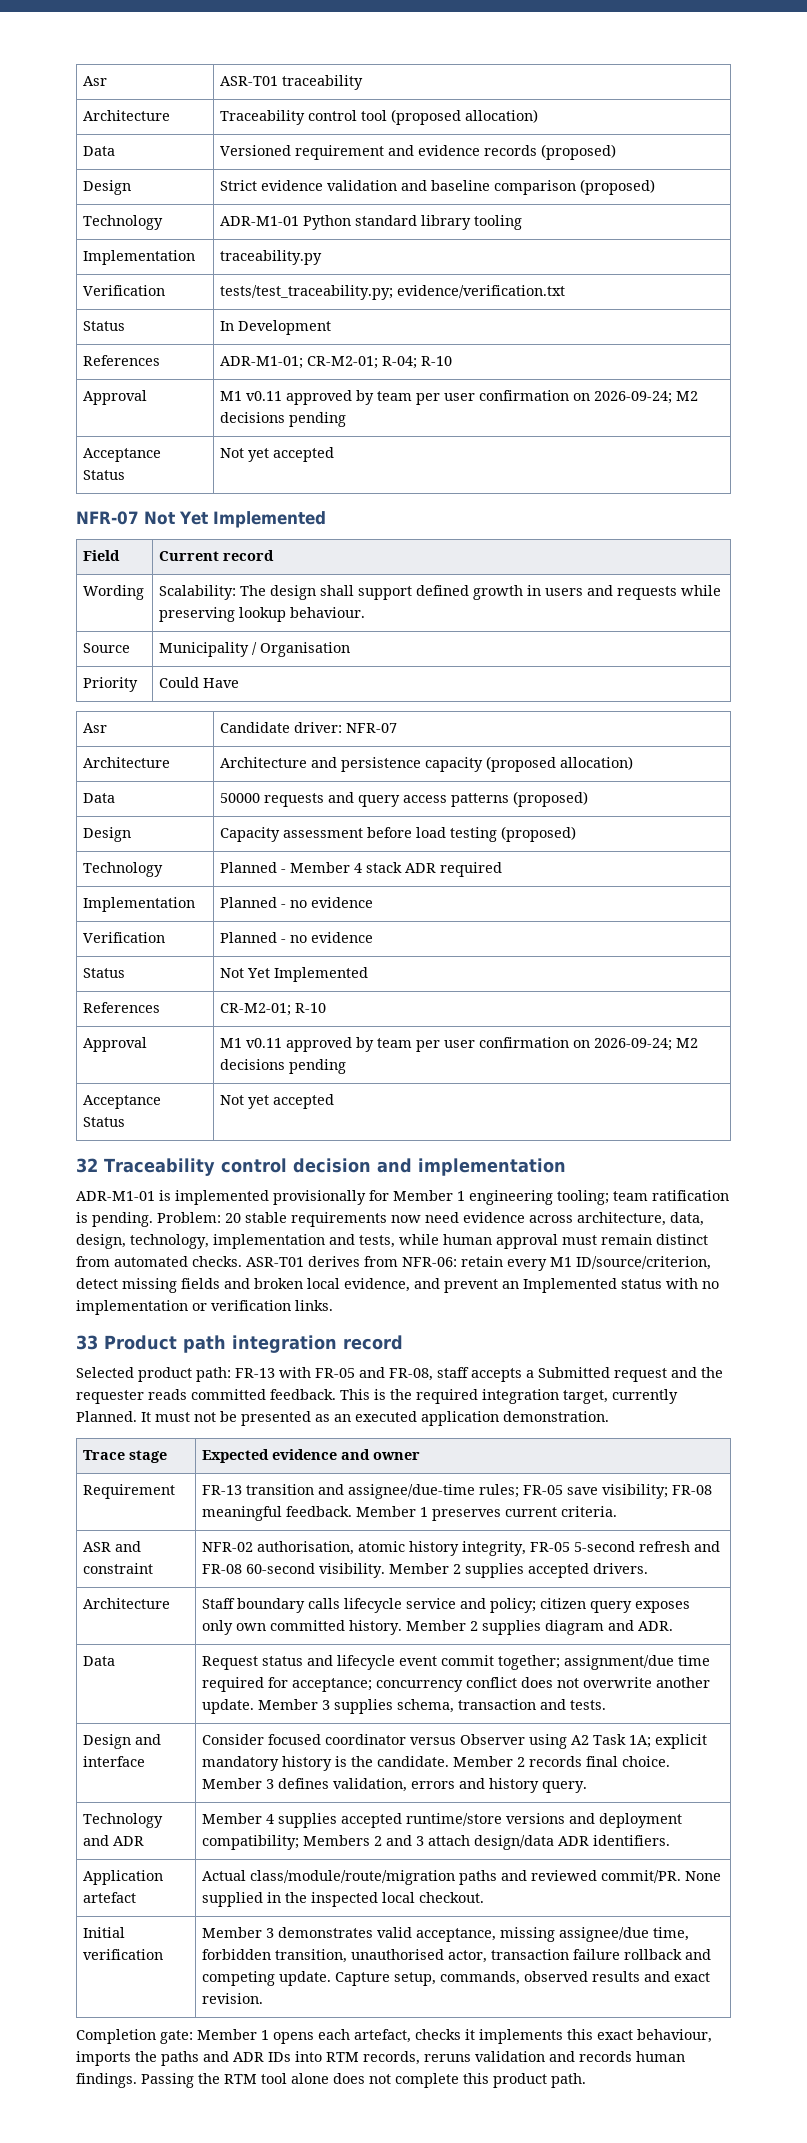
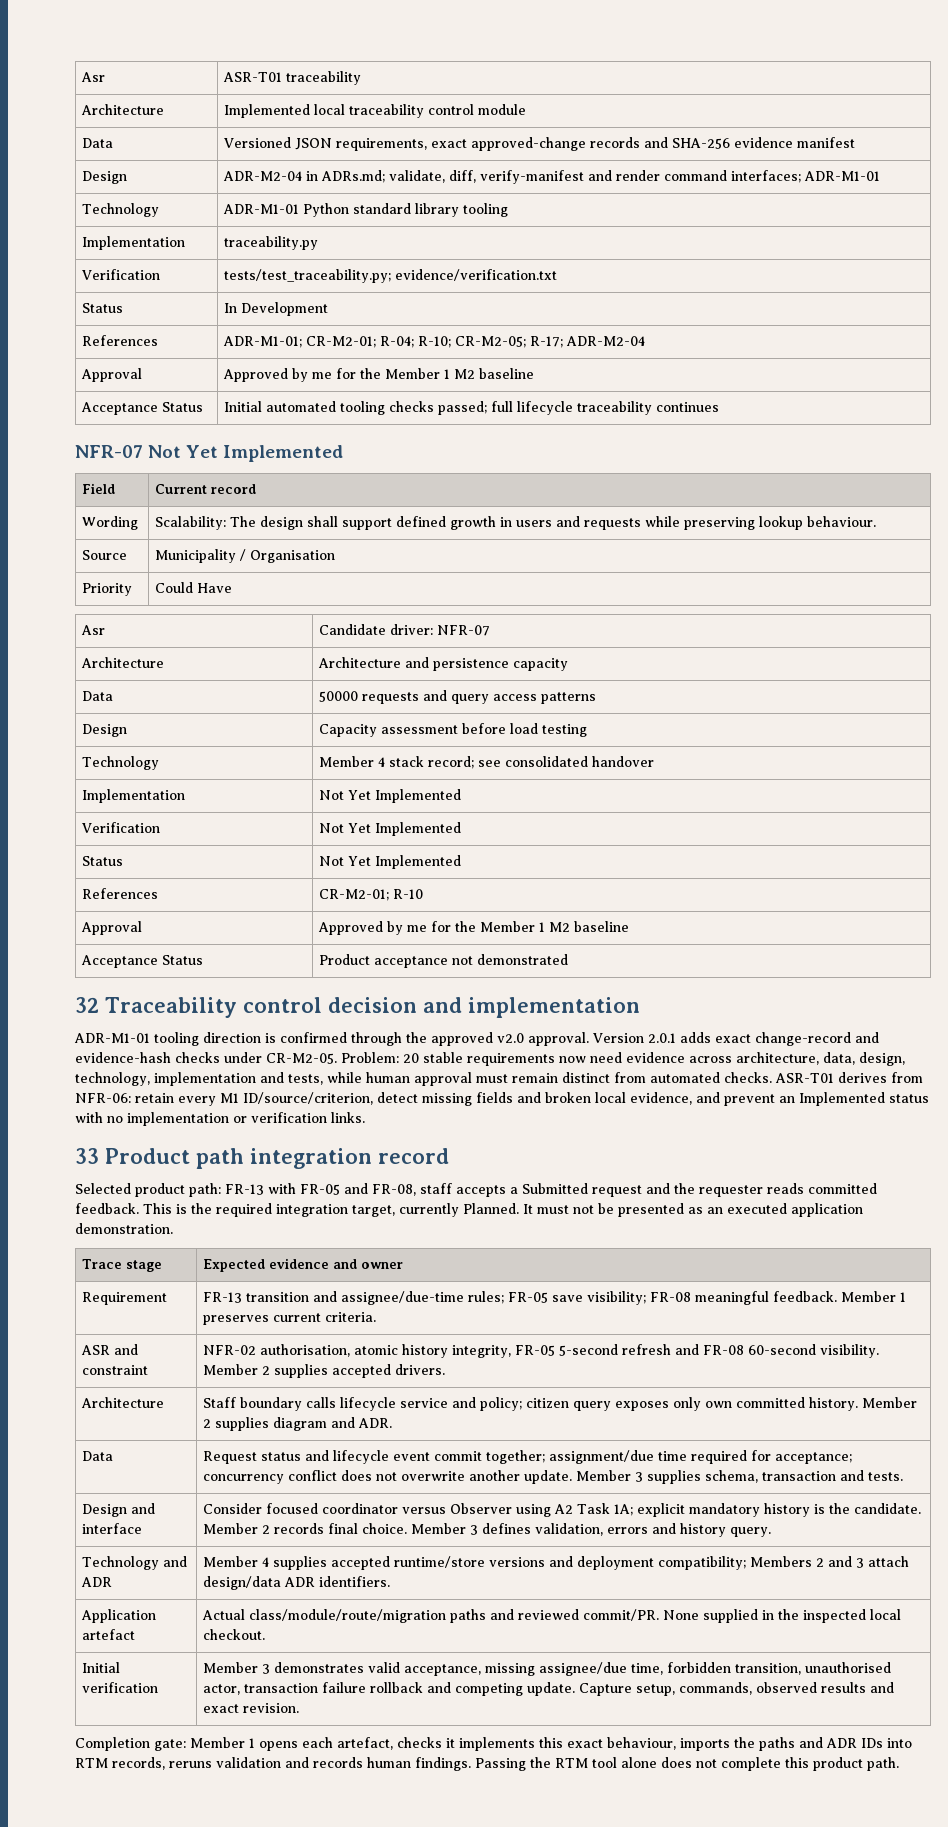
- Architecture | Traceability control tool (proposed allocation)
- Data | Versioned requirement and evidence records (proposed)
- Design | Strict evidence validation and baseline comparison (proposed)
+ Architecture | Implemented local traceability control module
+ Data | Versioned JSON requirements, exact approved-change records and SHA-256 evidence manifest
+ Design | ADR-M2-04 in ADRs.md; validate, diff, verify-manifest and render command interfaces; ADR-M1-01
- References | ADR-M1-01; CR-M2-01; R-04; R-10
- Approval | M1 v0.11 approved by team per user confirmation on 2026-09-24; M2 decisions pending
- Acceptance Status | Not yet accepted
+ References | ADR-M1-01; CR-M2-01; R-04; R-10; CR-M2-05; R-17; ADR-M2-04
+ Approval | Approved by me for the Member 1 M2 baseline
+ Acceptance Status | Initial automated tooling checks passed; full lifecycle traceability continues
- Architecture | Architecture and persistence capacity (proposed allocation)
+ Architecture | Architecture and persistence capacity
- Data | 50000 requests and query access patterns (proposed)
+ Data | 50000 requests and query access patterns
- Design | Capacity assessment before load testing (proposed)
- Technology | Planned - Member 4 stack ADR required
- Implementation | Planned - no evidence
- Verification | Planned - no evidence
+ Design | Capacity assessment before load testing
+ Technology | Member 4 stack record; see consolidated handover
+ Implementation | Not Yet Implemented
+ Verification | Not Yet Implemented
  References | CR-M2-01; R-10
- Approval | M1 v0.11 approved by team per user confirmation on 2026-09-24; M2 decisions pending
- Acceptance Status | Not yet accepted
+ Approval | Approved by me for the Member 1 M2 baseline
+ Acceptance Status | Product acceptance not demonstrated
- ADR-M1-01 is implemented provisionally for Member 1 engineering tooling; team ratification is pending.
+ ADR-M1-01 tooling direction is confirmed through the approved v2.0 approval. Version 2.0.1 adds exact change-record and evidence-hash checks under CR-M2-05.

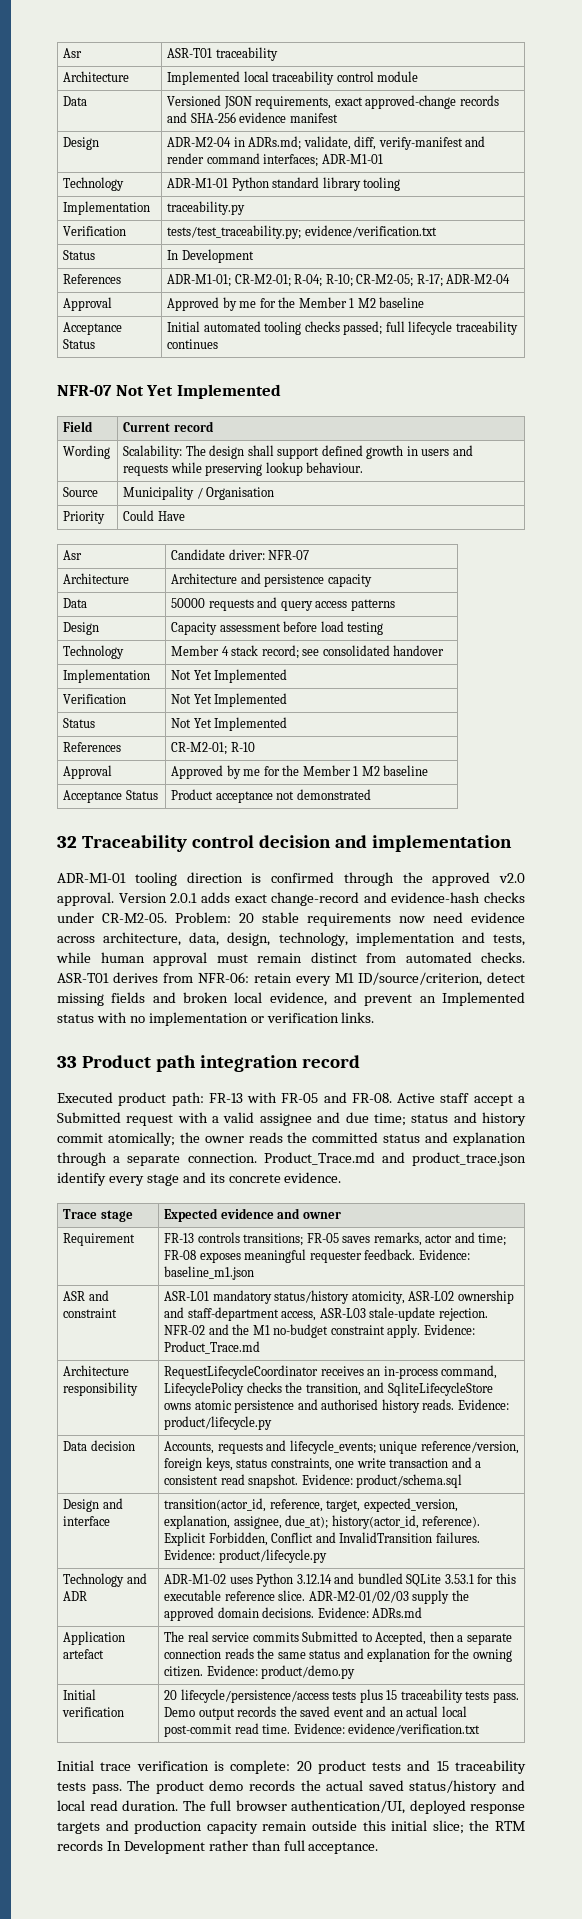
- Selected product path: FR-13 with FR-05 and FR-08, staff accepts a Submitted request and the requester reads committed feedback. This is the required integration target, currently Planned. It must not be presented as an executed application demonstration.
+ Executed product path: FR-13 with FR-05 and FR-08. Active staff accept a Submitted request with a valid assignee and due time; status and history commit atomically; the owner reads the committed status and explanation through a separate connection. Product_Trace.md and product_trace.json identify every stage and its concrete evidence.
- Requirement | FR-13 transition and assignee/due-time rules; FR-05 save visibility; FR-08 meaningful feedback. Member 1 preserves current criteria.
- ASR and constraint | NFR-02 authorisation, atomic history integrity, FR-05 5-second refresh and FR-08 60-second visibility. Member 2 supplies accepted drivers.
- Architecture | Staff boundary calls lifecycle service and policy; citizen query exposes only own committed history. Member 2 supplies diagram and ADR.
- Data | Request status and lifecycle event commit together; assignment/due time required for acceptance; concurrency conflict does not overwrite another update. Member 3 supplies schema, transaction and tests.
- Design and interface | Consider focused coordinator versus Observer using A2 Task 1A; explicit mandatory history is the candidate. Member 2 records final choice. Member 3 defines validation, errors and history query.
- Technology and ADR | Member 4 supplies accepted runtime/store versions and deployment compatibility; Members 2 and 3 attach design/data ADR identifiers.
- Application artefact | Actual class/module/route/migration paths and reviewed commit/PR. None supplied in the inspected local checkout.
- Initial verification | Member 3 demonstrates valid acceptance, missing assignee/due time, forbidden transition, unauthorised actor, transaction failure rollback and competing update. Capture setup, commands, observed results and exact revision.
- Completion gate: Member 1 opens each artefact, checks it implements this exact behaviour, imports the paths and ADR IDs into RTM records, reruns validation and records human findings. Passing the RTM tool alone does not complete this product path.
+ Requirement | FR-13 controls transitions; FR-05 saves remarks, actor and time; FR-08 exposes meaningful requester feedback. Evidence: baseline_m1.json
+ ASR and constraint | ASR-L01 mandatory status/history atomicity, ASR-L02 ownership and staff-department access, ASR-L03 stale-update rejection. NFR-02 and the M1 no-budget constraint apply. Evidence: Product_Trace.md
+ Architecture responsibility | RequestLifecycleCoordinator receives an in-process command, LifecyclePolicy checks the transition, and SqliteLifecycleStore owns atomic persistence and authorised history reads. Evidence: product/lifecycle.py
+ Data decision | Accounts, requests and lifecycle_events; unique reference/version, foreign keys, status constraints, one write transaction and a consistent read snapshot. Evidence: product/schema.sql
+ Design and interface | transition(actor_id, reference, target, expected_version, explanation, assignee, due_at); history(actor_id, reference). Explicit Forbidden, Conflict and InvalidTransition failures. Evidence: product/lifecycle.py
+ Technology and ADR | ADR-M1-02 uses Python 3.12.14 and bundled SQLite 3.53.1 for this executable reference slice. ADR-M2-01/02/03 supply the approved domain decisions. Evidence: ADRs.md
+ Application artefact | The real service commits Submitted to Accepted, then a separate connection reads the same status and explanation for the owning citizen. Evidence: product/demo.py
+ Initial verification | 20 lifecycle/persistence/access tests plus 15 traceability tests pass. Demo output records the saved event and an actual local post-commit read time. Evidence: evidence/verification.txt
+ Initial trace verification is complete: 20 product tests and 15 traceability tests pass. The product demo records the actual saved status/history and local read duration. The full browser authentication/UI, deployed response targets and production capacity remain outside this initial slice; the RTM records In Development rather than full acceptance.

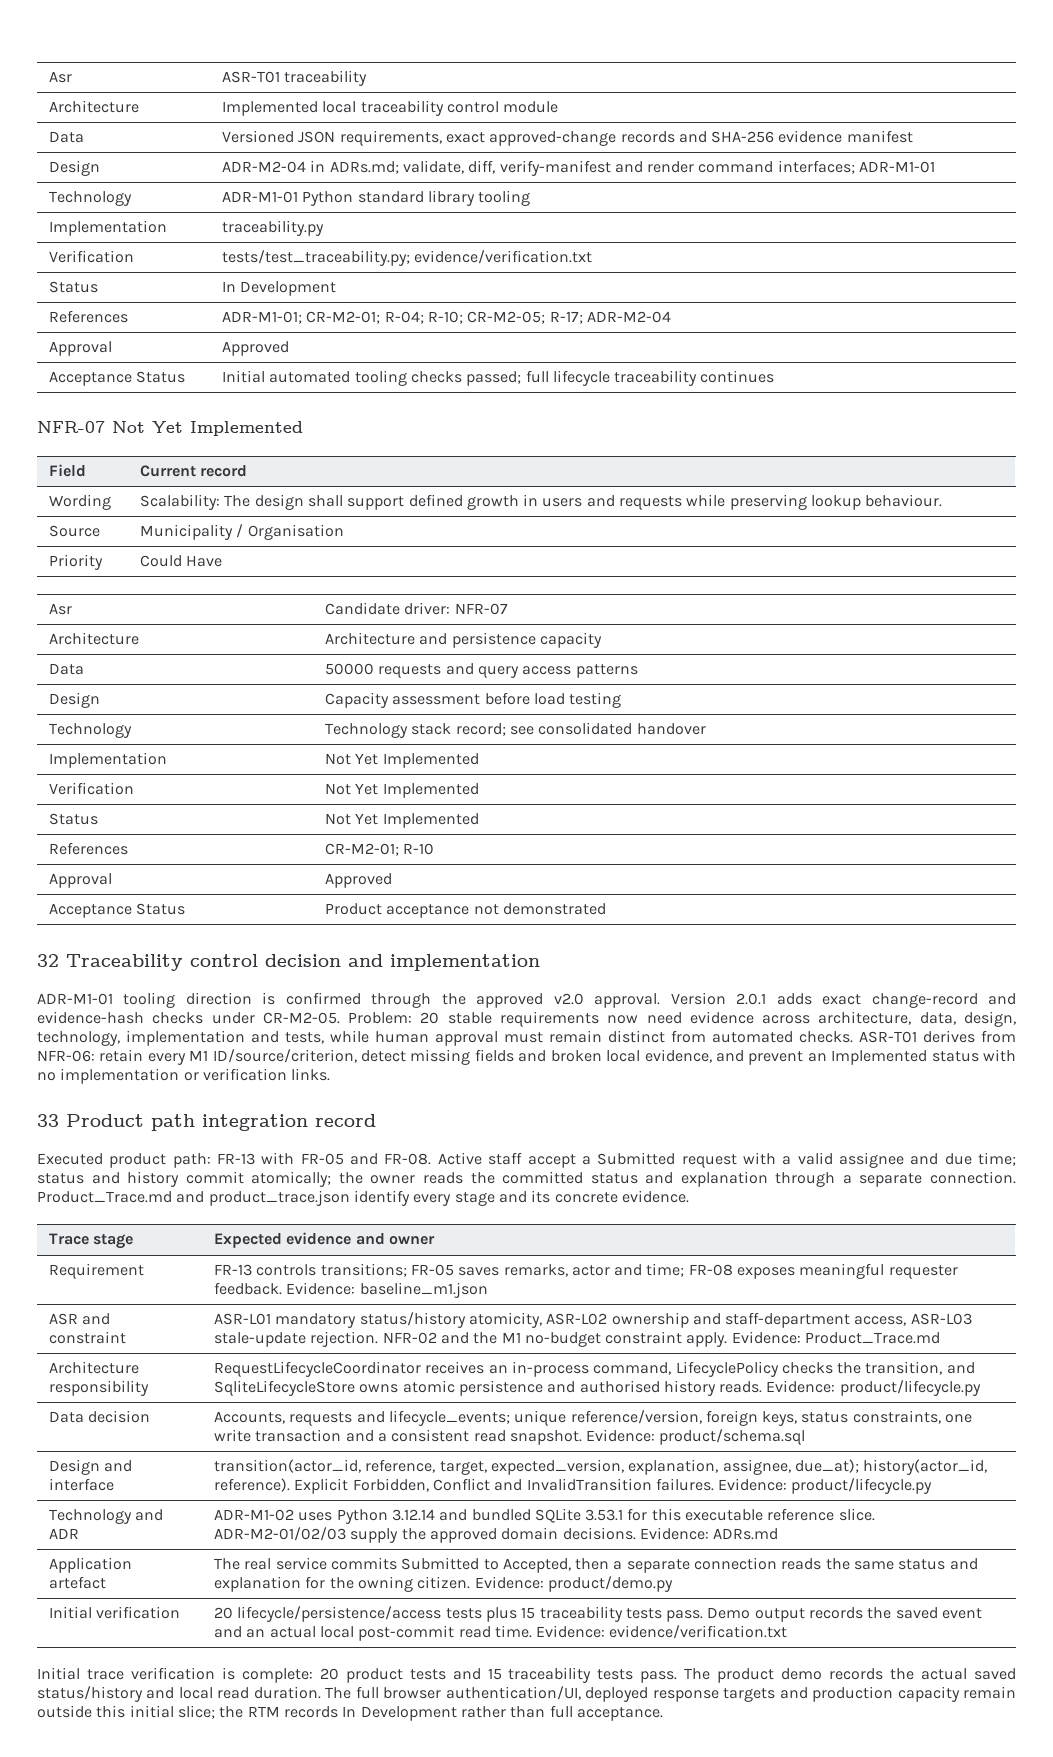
  References | ADR-M1-01; CR-M2-01; R-04; R-10; CR-M2-05; R-17; ADR-M2-04
- Approval | Approved by me for the Member 1 M2 baseline
+ Approval | Approved
- Technology | Member 4 stack record; see consolidated handover
+ Technology | Technology stack record; see consolidated handover
  References | CR-M2-01; R-10
- Approval | Approved by me for the Member 1 M2 baseline
+ Approval | Approved

